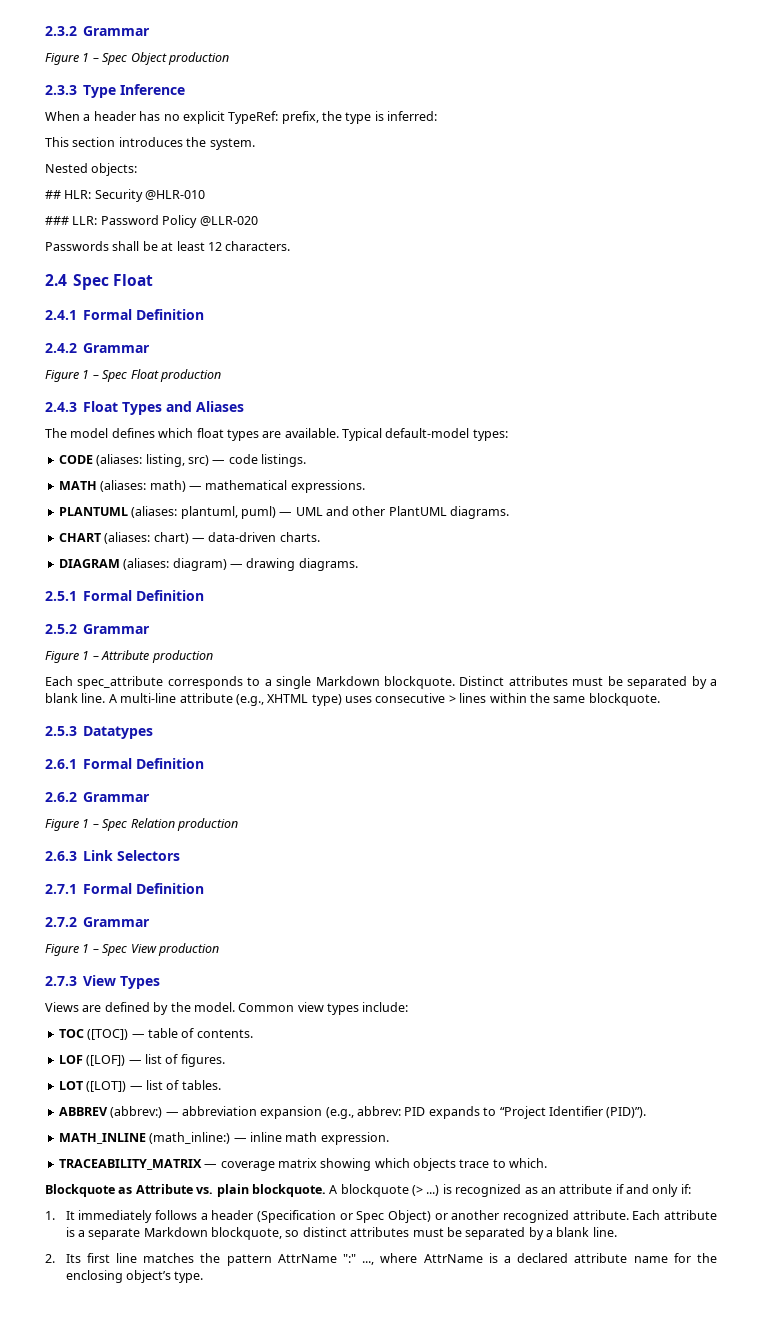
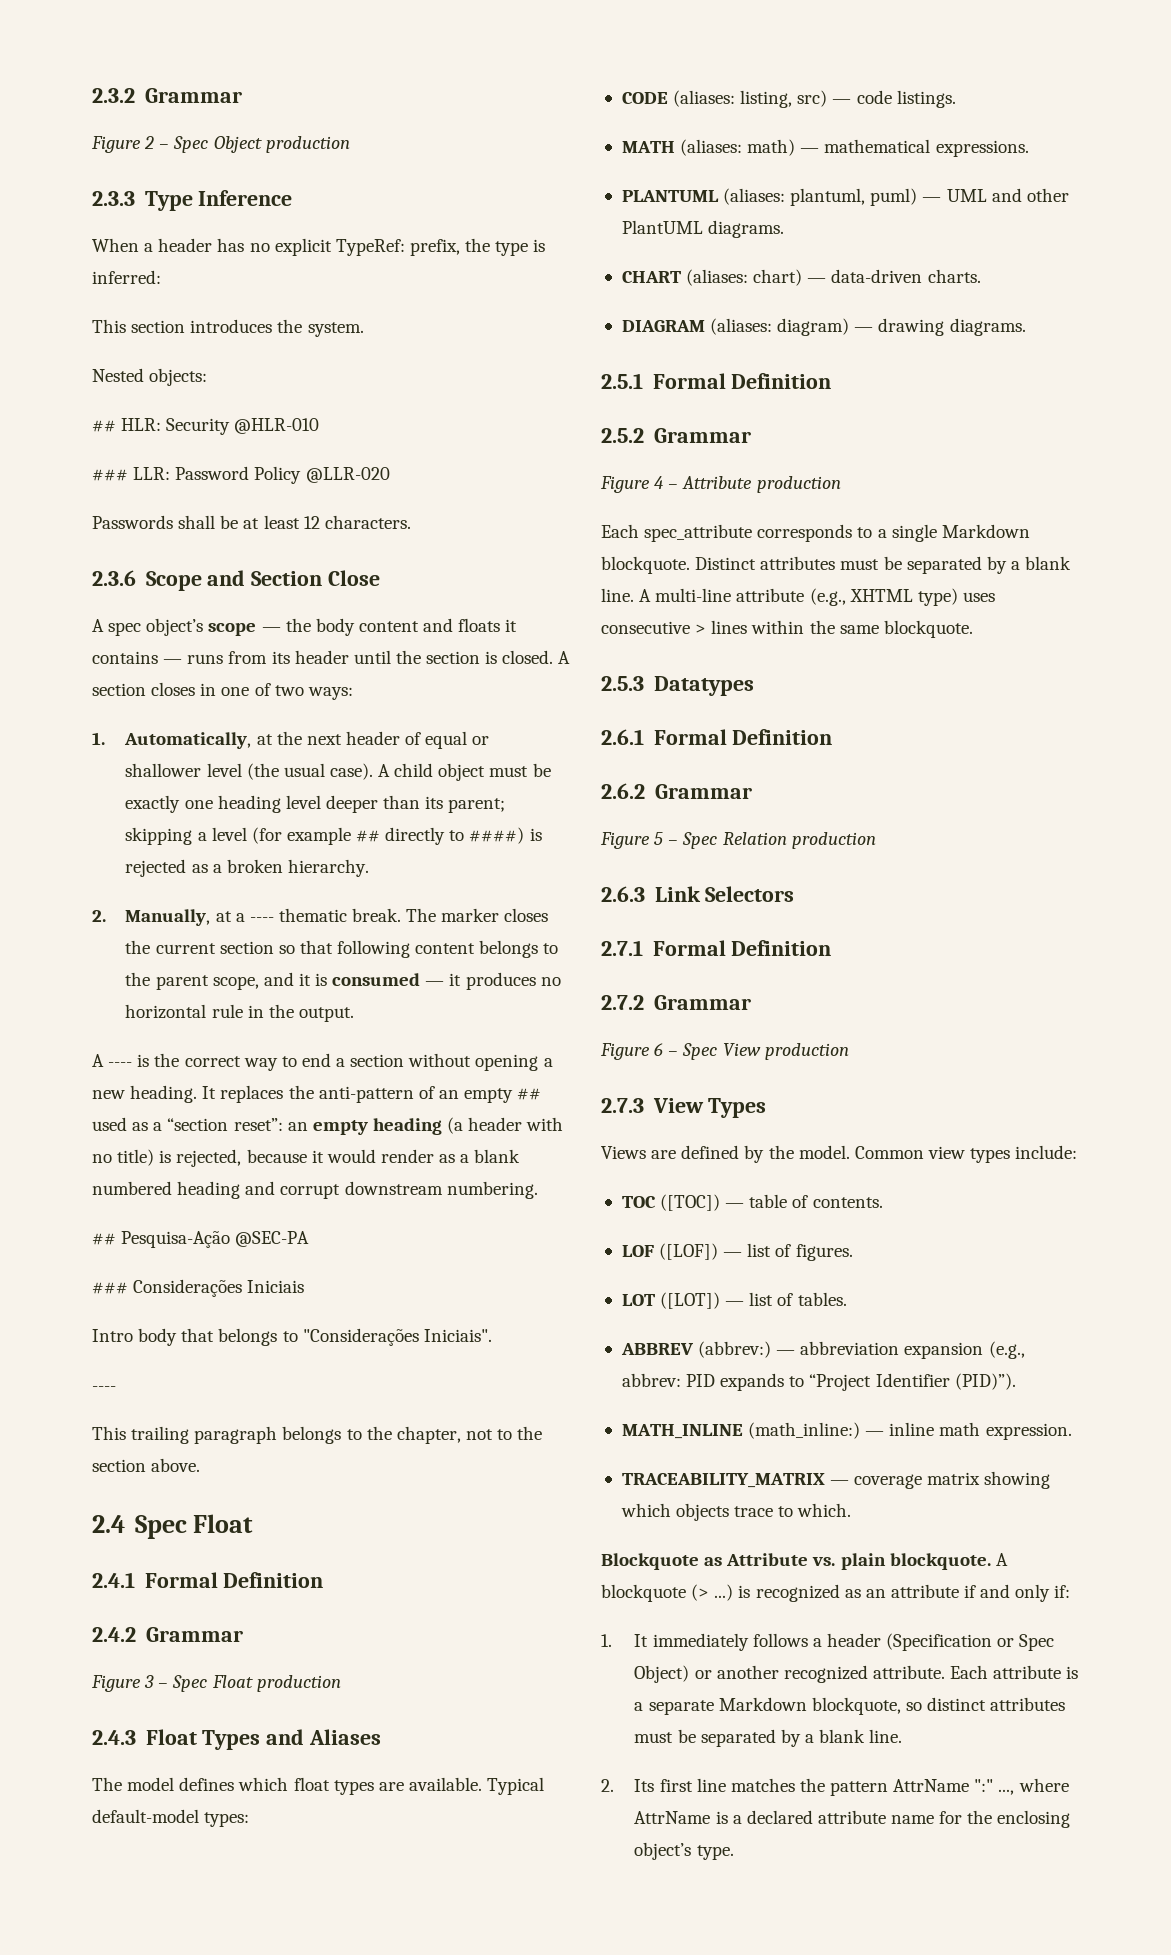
- Figure 1 – Spec Object production
+ Figure 2 – Spec Object production
+ 2.3.6 Scope and Section Close
+ A spec object’s scope — the body content and floats it contains — runs from its header until the section is closed. A section closes in one of two ways:
+ 1. Automatically, at the next header of equal or shallower level (the usual case). A child object must be exactly one heading level deeper than its parent; skipping a level (for example ## directly to ####) is rejected as a broken hierarchy.
+ 2. Manually, at a ---- thematic break. The marker closes the current section so that following content belongs to the parent scope, and it is consumed — it produces no horizontal rule in the output.
+ A ---- is the correct way to end a section without opening a new heading. It replaces the anti-pattern of an empty ## used as a “section reset”: an empty heading (a header with no title) is rejected, because it would render as a blank numbered heading and corrupt downstream numbering.
+ ## Pesquisa-Ação @SEC-PA
+ ### Considerações Iniciais
+ Intro body that belongs to "Considerações Iniciais".
+ ----
+ This trailing paragraph belongs to the chapter, not to the section above.
- Figure 1 – Spec Float production
+ Figure 3 – Spec Float production
- Figure 1 – Attribute production
+ Figure 4 – Attribute production
- Figure 1 – Spec Relation production
+ Figure 5 – Spec Relation production
- Figure 1 – Spec View production
+ Figure 6 – Spec View production

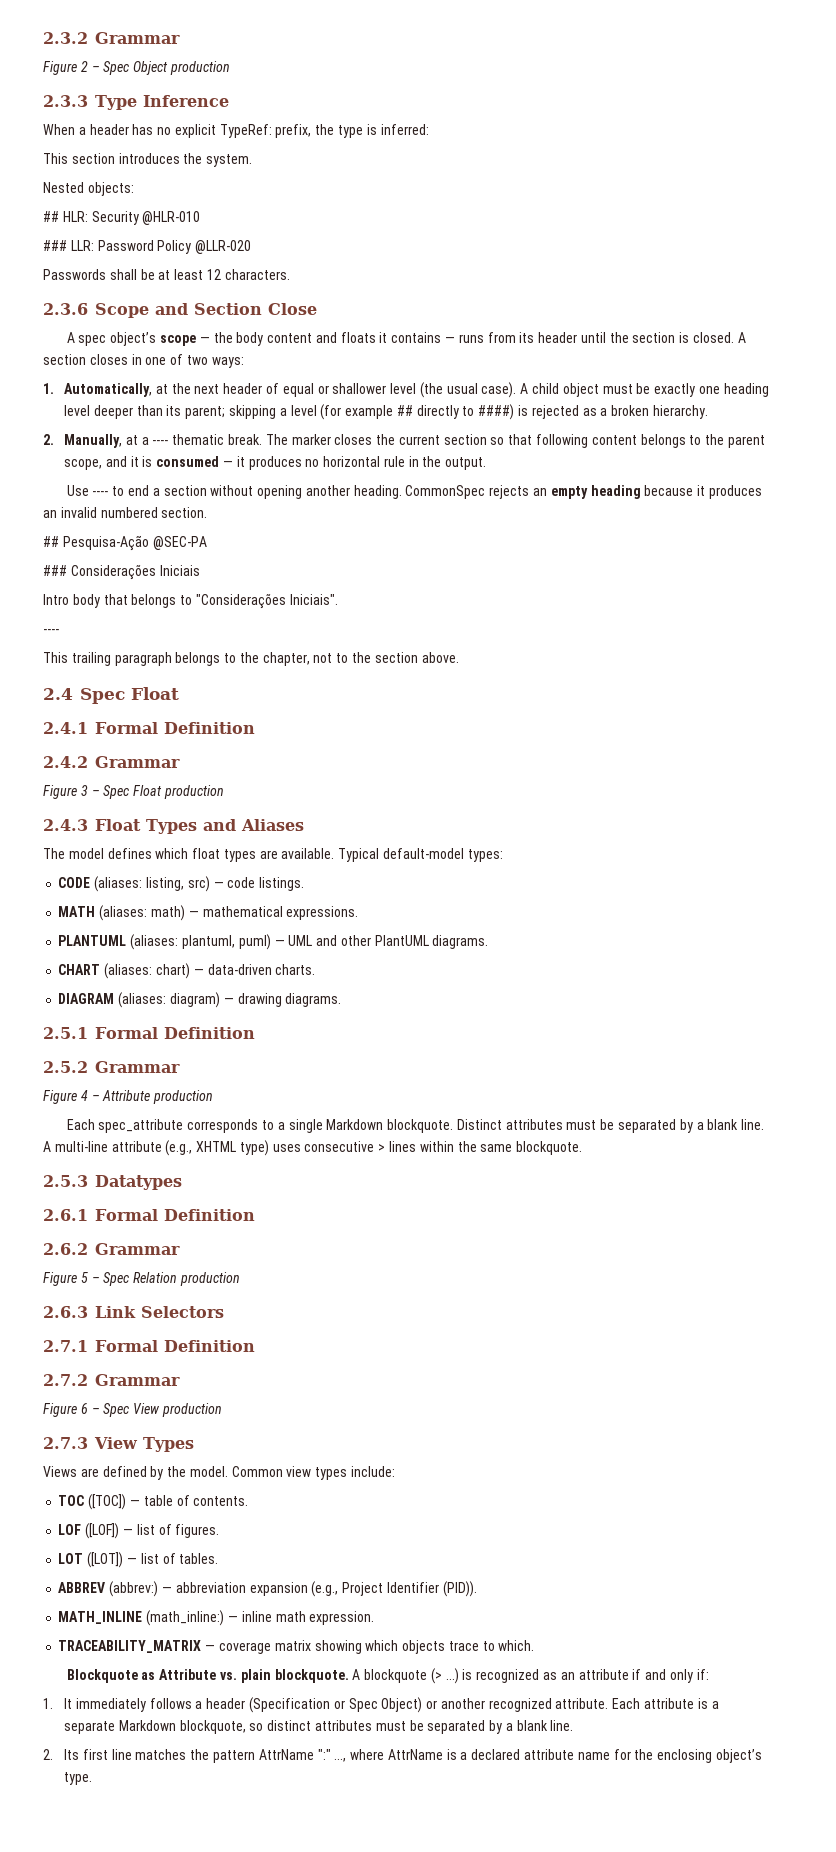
- A ---- is the correct way to end a section without opening a new heading. It replaces the anti-pattern of an empty ## used as a “section reset”: an empty heading (a header with no title) is rejected, because it would render as a blank numbered heading and corrupt downstream numbering.
+ Use ---- to end a section without opening another heading. CommonSpec rejects an empty heading because it produces an invalid numbered section.
- ABBREV (abbrev:) — abbreviation expansion (e.g., abbrev: PID expands to “Project Identifier (PID)”).
+ ABBREV (abbrev:) — abbreviation expansion (e.g., Project Identifier (PID)).

